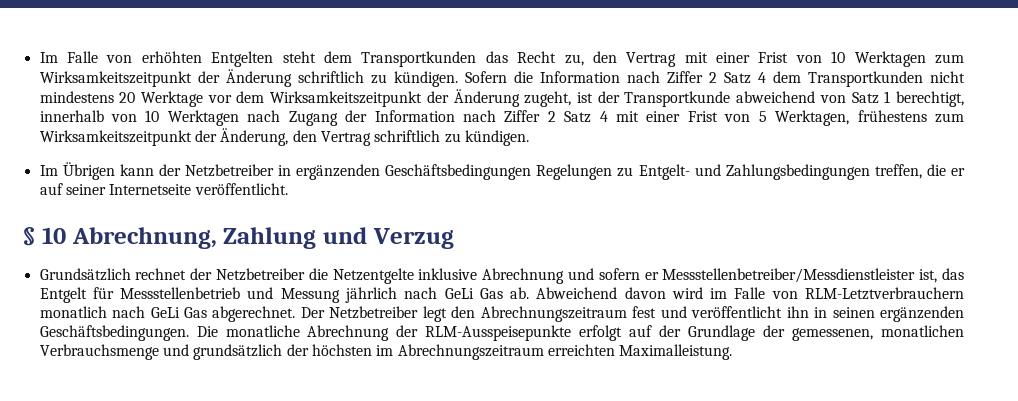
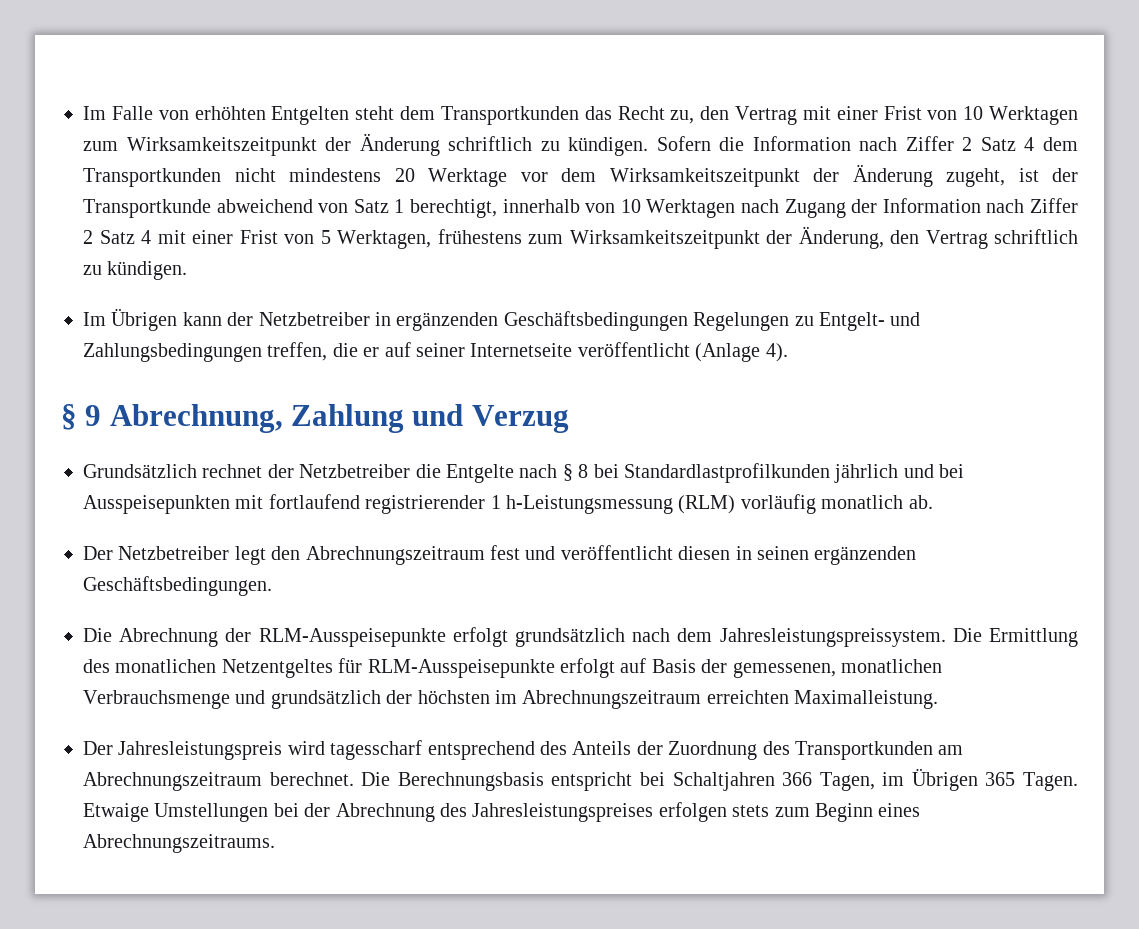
- Im Übrigen kann der Netzbetreiber in ergänzenden Geschäftsbedingungen Regelungen zu Entgelt- und Zahlungsbedingungen treffen, die er auf seiner Internetseite veröffentlicht.
- § 10 Abrechnung, Zahlung und Verzug
+ Im Übrigen kann der Netzbetreiber in ergänzenden Geschäftsbedingungen Regelungen zu Entgelt- und Zahlungsbedingungen treffen, die er auf seiner Internetseite veröffentlicht (Anlage 4).
+ § 9 Abrechnung, Zahlung und Verzug
- Grundsätzlich rechnet der Netzbetreiber die Netzentgelte inklusive Abrechnung und sofern er Messstellenbetreiber/Messdienstleister ist, das Entgelt für Messstellenbetrieb und Messung jährlich nach GeLi Gas ab. Abweichend davon wird im Falle von RLM-Letztverbrauchern monatlich nach GeLi Gas abgerechnet. Der Netzbetreiber legt den Abrechnungszeitraum fest und veröffentlicht ihn in seinen ergänzenden Geschäftsbedingungen. Die monatliche Abrechnung der RLM-Ausspeisepunkte erfolgt auf der Grundlage der gemessenen, monatlichen Verbrauchsmenge und grundsätzlich der höchsten im Abrechnungszeitraum erreichten Maximalleistung.
+ Grundsätzlich rechnet der Netzbetreiber die Entgelte nach § 8 bei Standardlastprofilkunden jährlich und bei Ausspeisepunkten mit fortlaufend registrierender 1 h-Leistungsmessung (RLM) vorläufig monatlich ab.
+ Der Netzbetreiber legt den Abrechnungszeitraum fest und veröffentlicht diesen in seinen ergänzenden Geschäftsbedingungen.
+ Die Abrechnung der RLM-Ausspeisepunkte erfolgt grundsätzlich nach dem Jahresleistungspreissystem. Die Ermittlung des monatlichen Netzentgeltes für RLM-Ausspeisepunkte erfolgt auf Basis der gemessenen, monatlichen Verbrauchsmenge und grundsätzlich der höchsten im Abrechnungszeitraum erreichten Maximalleistung.
+ Der Jahresleistungspreis wird tagesscharf entsprechend des Anteils der Zuordnung des Transportkunden am Abrechnungszeitraum berechnet. Die Berechnungsbasis entspricht bei Schaltjahren 366 Tagen, im Übrigen 365 Tagen. Etwaige Umstellungen bei der Abrechnung des Jahresleistungspreises erfolgen stets zum Beginn eines Abrechnungszeitraums.

